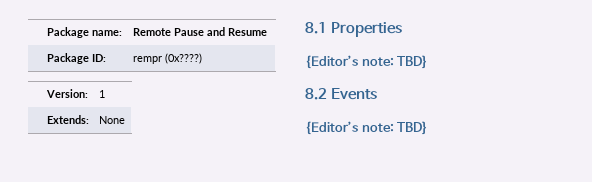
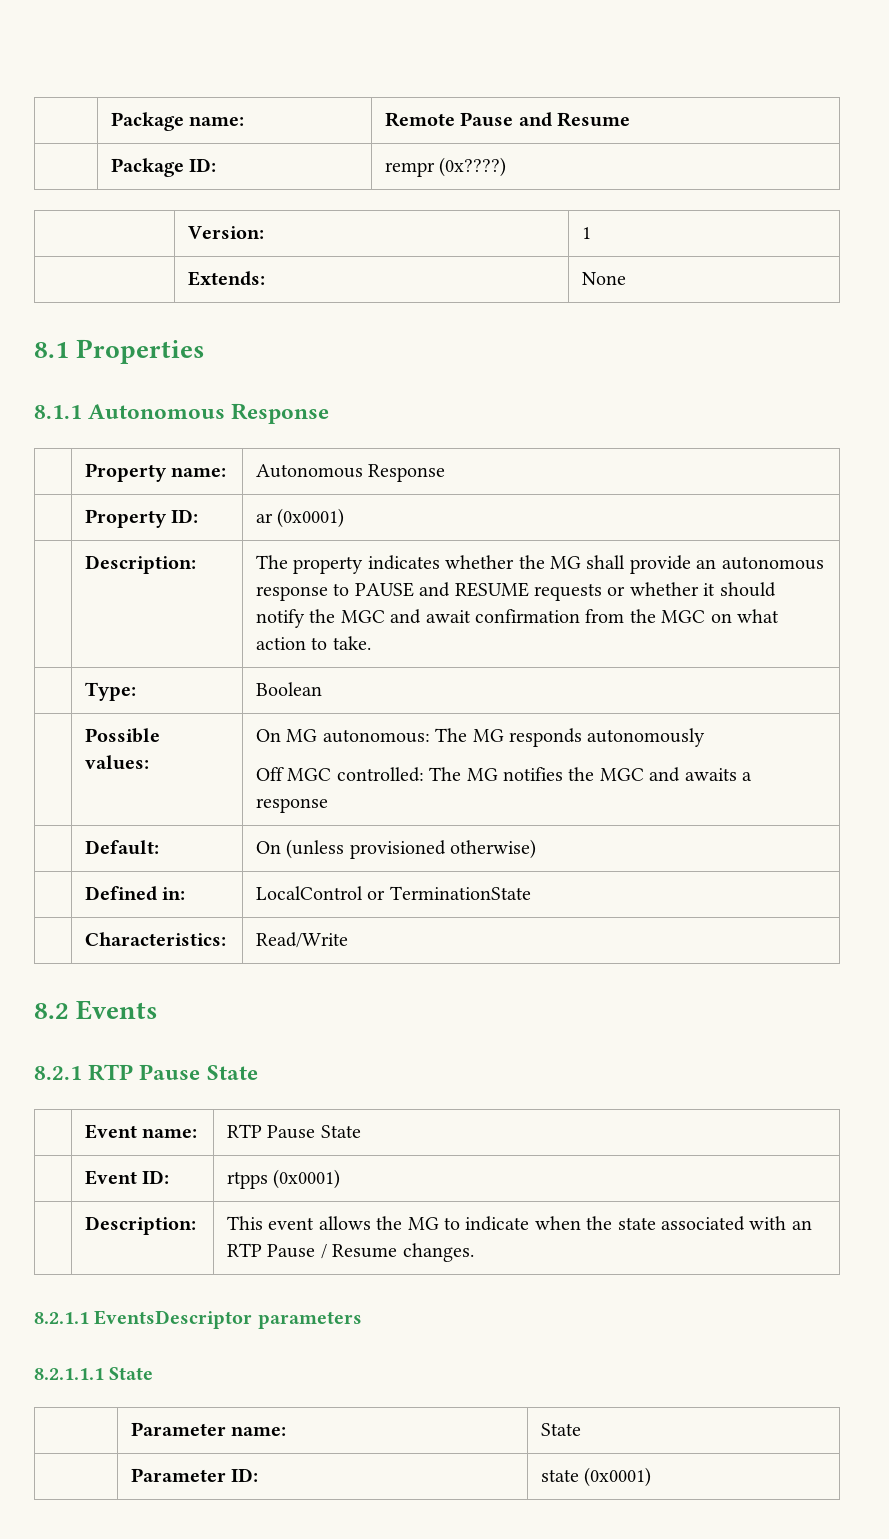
  8.1 Properties
- {Editor’s note: TBD}
+ 8.1.1 Autonomous Response
+ | Property name: | Autonomous Response
+ | Property ID: | ar (0x0001)
+ | Description: | The property indicates whether the MG shall provide an autonomous response to PAUSE and RESUME requests or whether it should notify the MGC and await confirmation from the MGC on what action to take.
+ | Type: | Boolean
+ | Possible values: | On MG autonomous: The MG responds autonomously
+ Off MGC controlled: The MG notifies the MGC and awaits a response
+ | Default: | On (unless provisioned otherwise)
+ | Defined in: | LocalControl or TerminationState
+ | Characteristics: | Read/Write
  8.2 Events
- {Editor’s note: TBD}
+ 8.2.1 RTP Pause State
+ | Event name: | RTP Pause State
+ | Event ID: | rtpps (0x0001)
+ | Description: | This event allows the MG to indicate when the state associated with an RTP Pause / Resume changes.
+ 8.2.1.1 EventsDescriptor parameters
+ 8.2.1.1.1 State
+ | Parameter name: | State
+ | Parameter ID: | state (0x0001)

